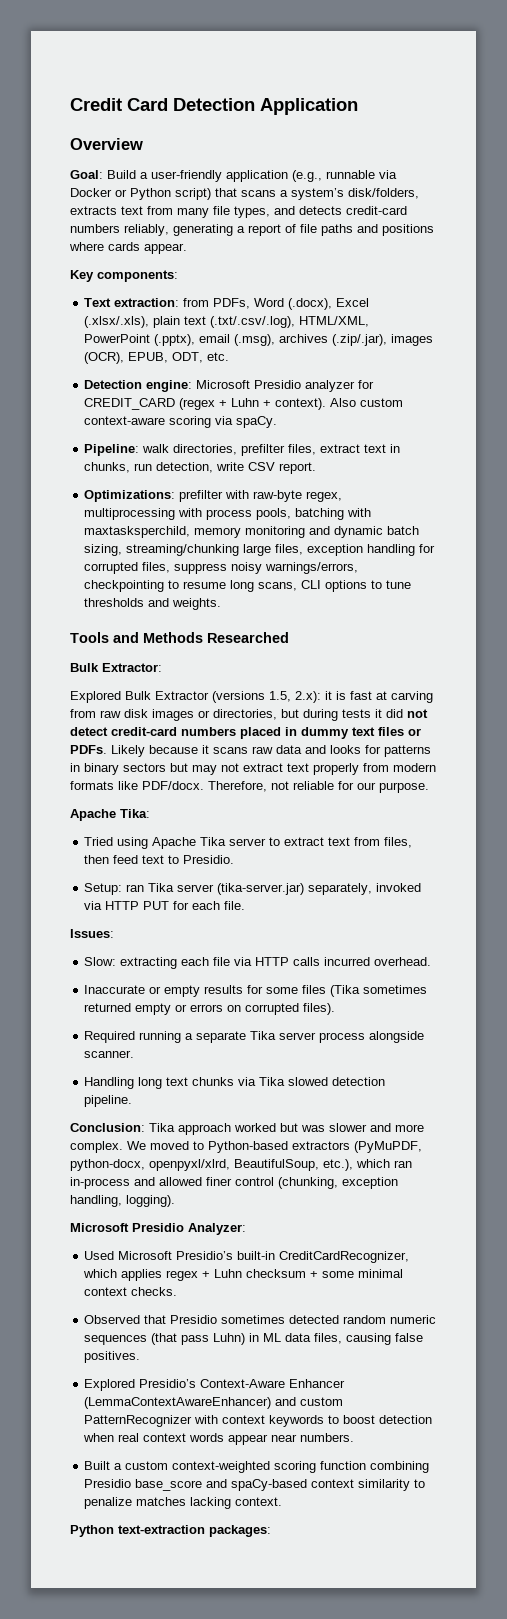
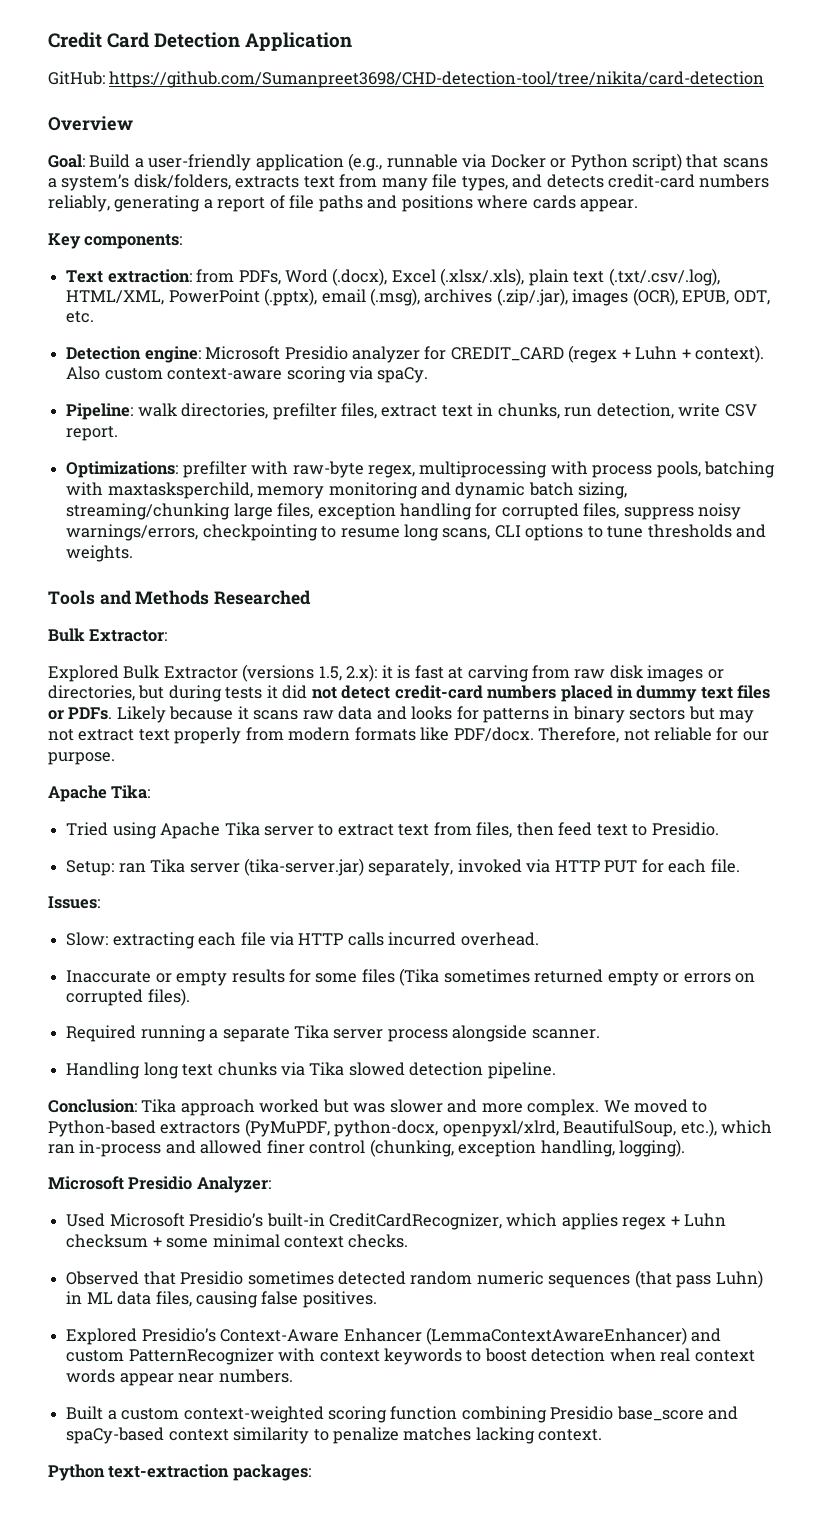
+ GitHub: https://github.com/Sumanpreet3698/CHD-detection-tool/tree/nikita/card-detection

